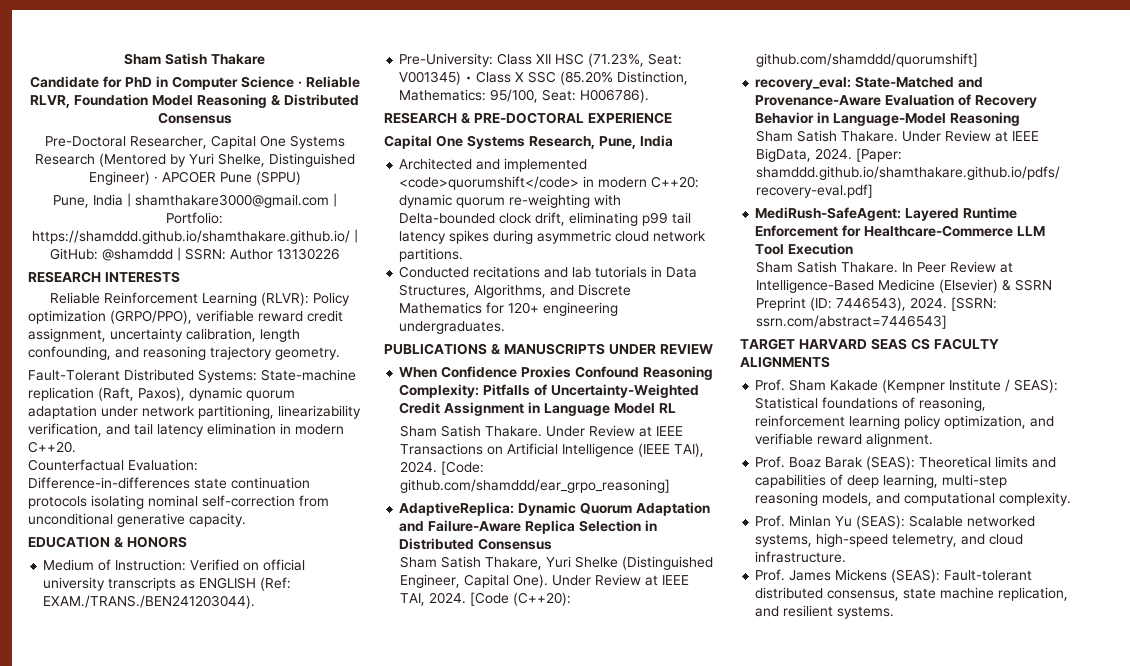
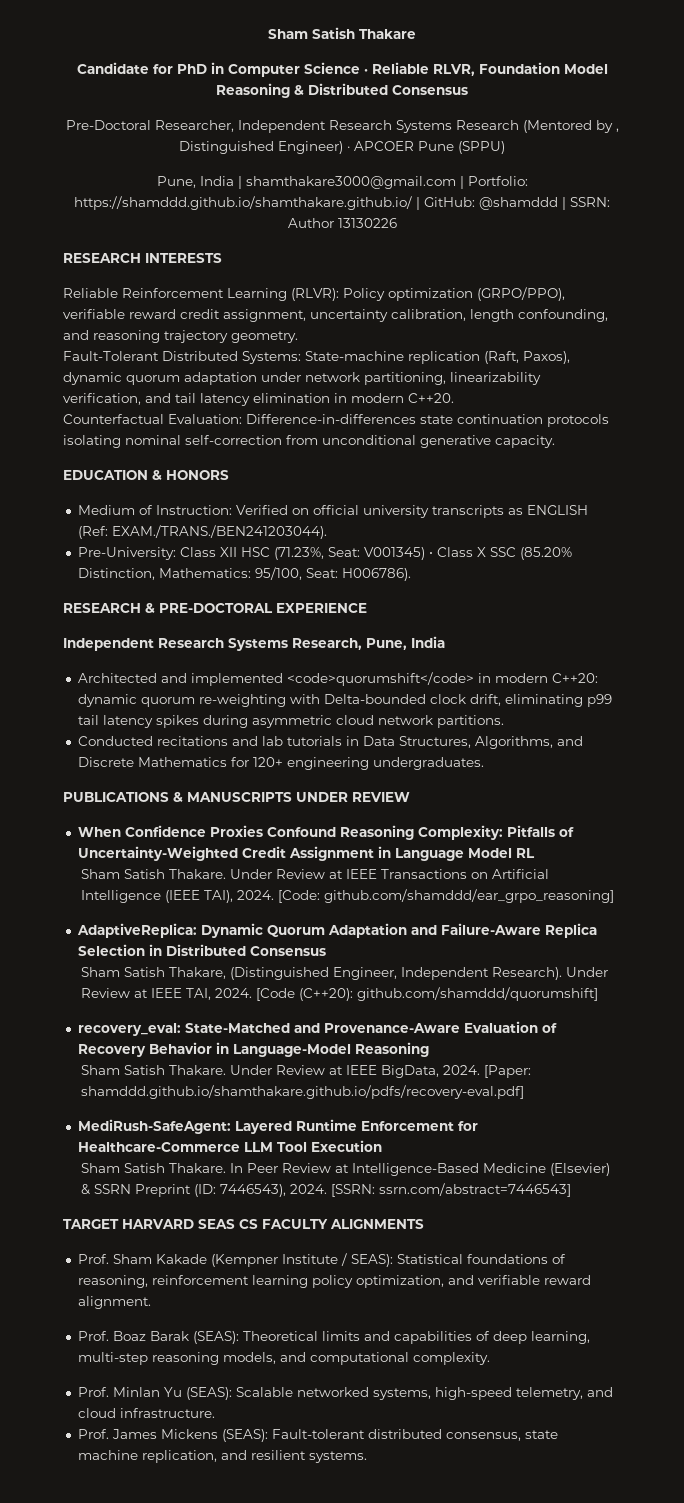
- Pre-Doctoral Researcher, Capital One Systems Research (Mentored by Yuri Shelke, Distinguished Engineer) · APCOER Pune (SPPU)
+ Pre-Doctoral Researcher, Independent Research Systems Research (Mentored by , Distinguished Engineer) · APCOER Pune (SPPU)
- Capital One Systems Research, Pune, India
+ Independent Research Systems Research, Pune, India
- Sham Satish Thakare, Yuri Shelke (Distinguished Engineer, Capital One).
+ Sham Satish Thakare, (Distinguished Engineer, Independent Research).

